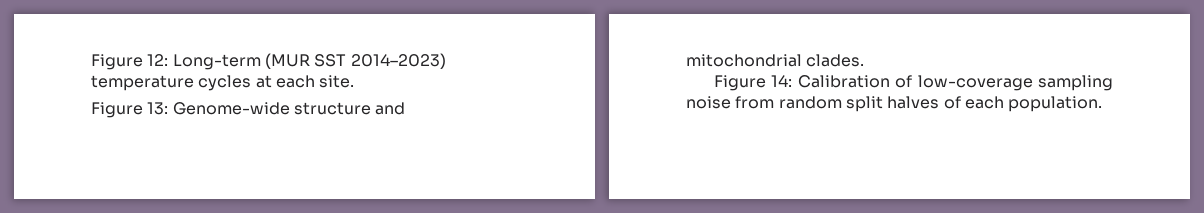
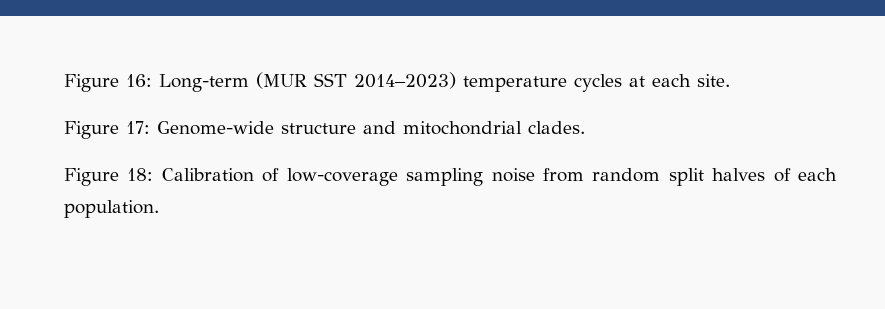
- Figure 12: Long-term (MUR SST 2014–2023) temperature cycles at each site.
+ Figure 16: Long-term (MUR SST 2014–2023) temperature cycles at each site.
- Figure 13: Genome-wide structure and mitochondrial clades.
+ Figure 17: Genome-wide structure and mitochondrial clades.
- Figure 14: Calibration of low-coverage sampling noise from random split halves of each population.
+ Figure 18: Calibration of low-coverage sampling noise from random split halves of each population.

